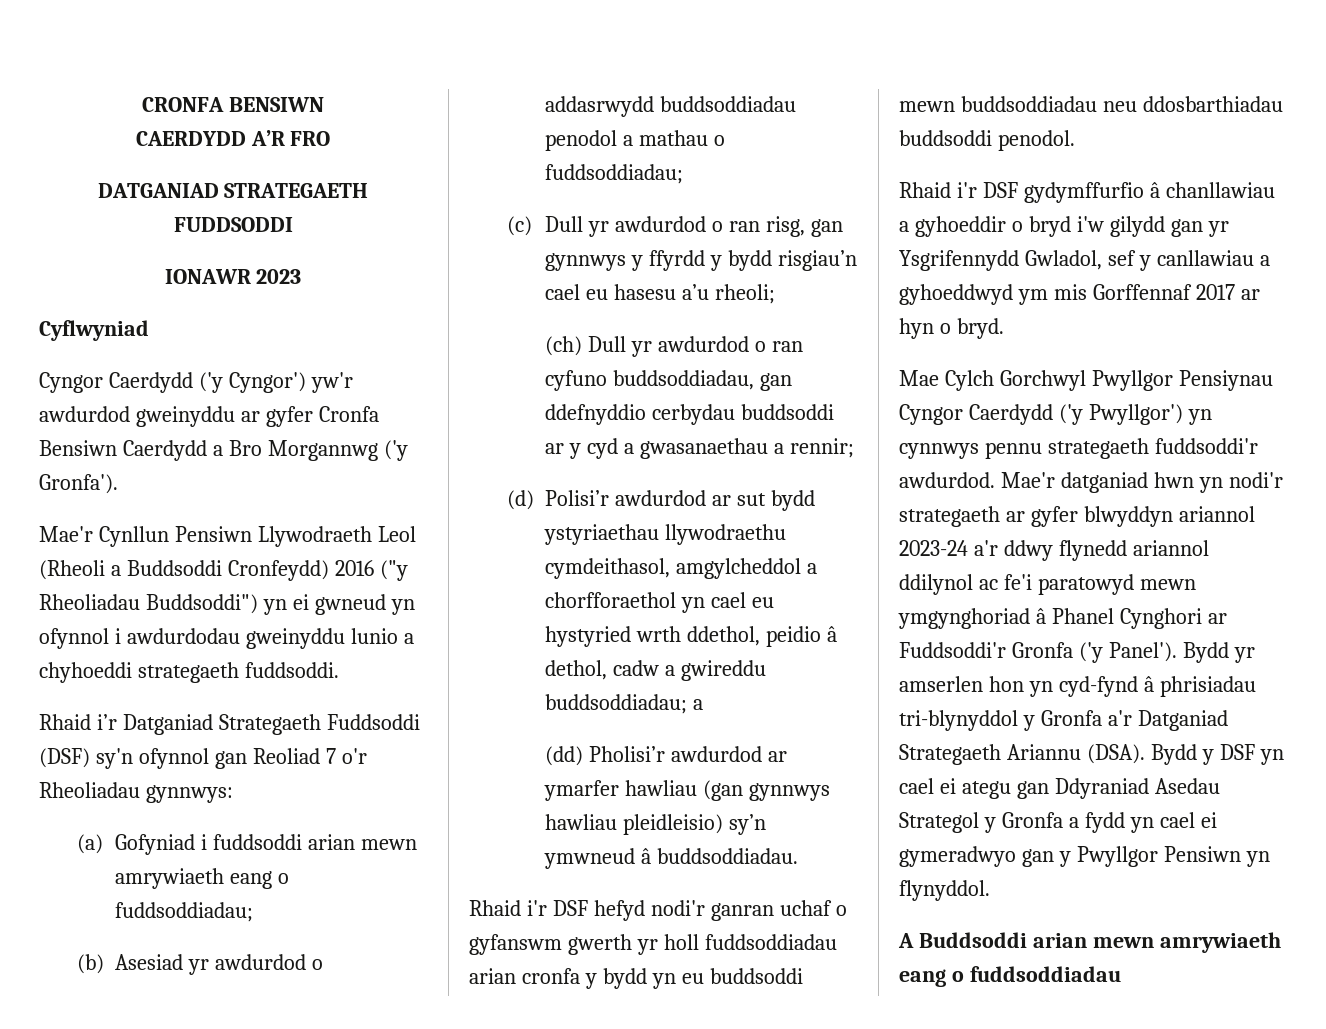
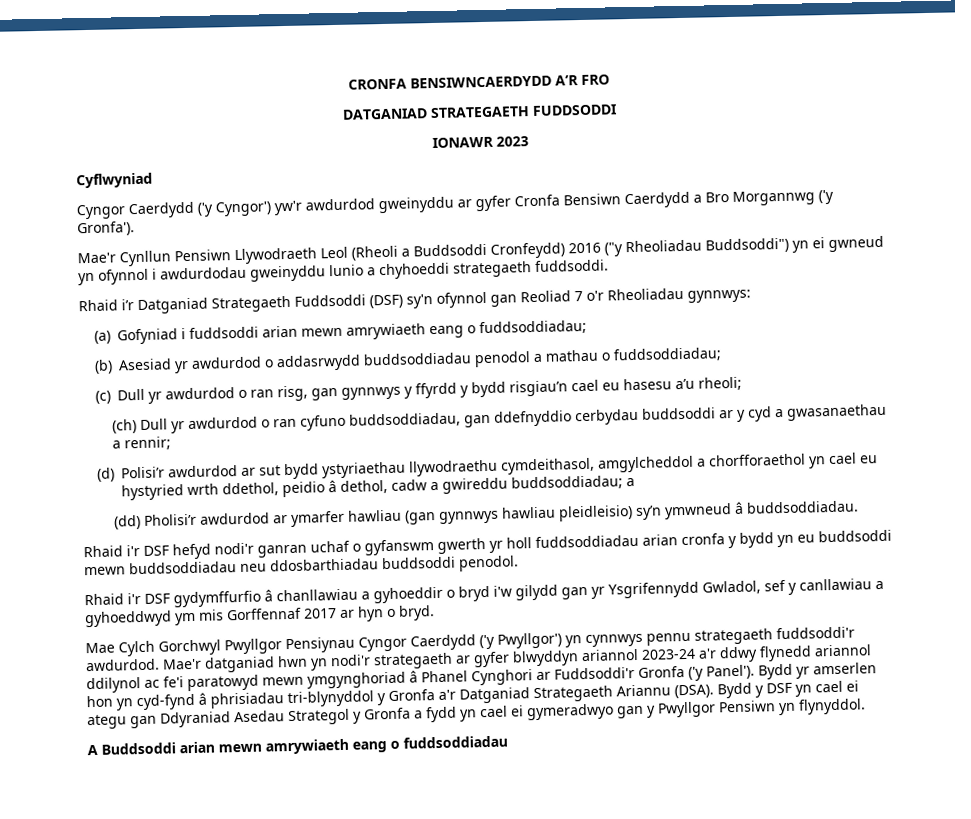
- CRONFA BENSIWN
- CAERDYDD A’R FRO
+ CRONFA BENSIWNCAERDYDD A’R FRO

